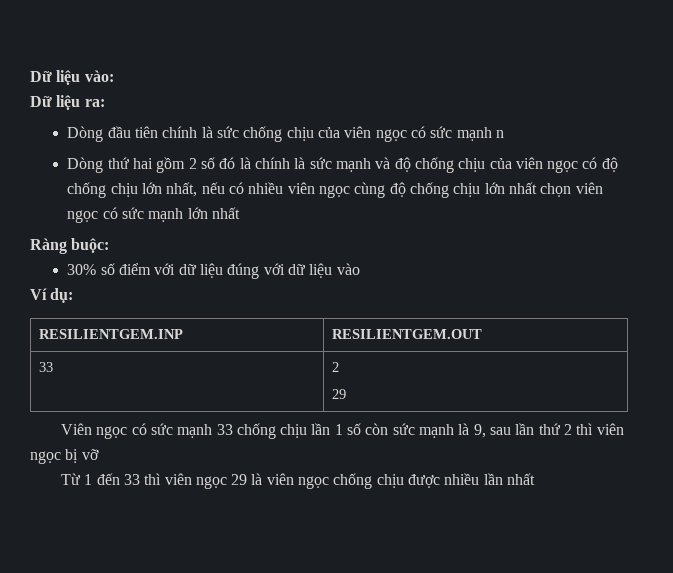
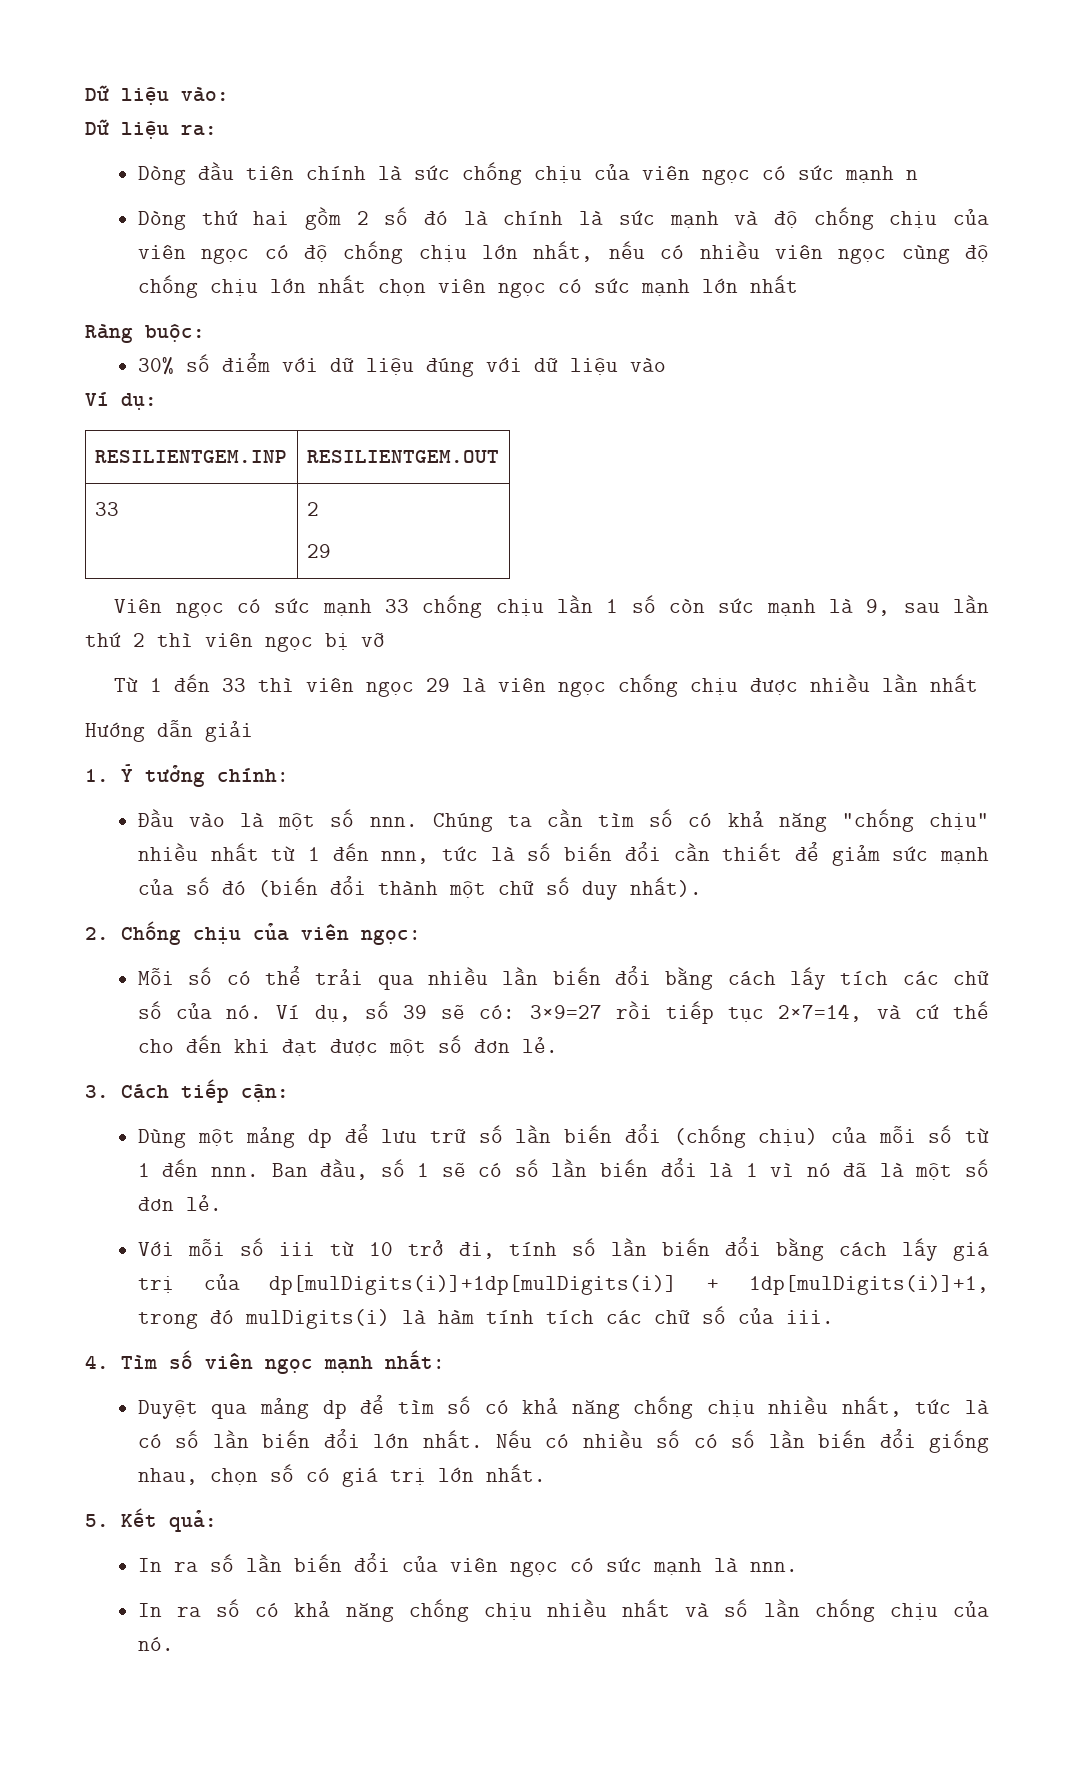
+ Hướng dẫn giải
+ 1. Ý tưởng chính:
+ Đầu vào là một số nnn. Chúng ta cần tìm số có khả năng "chống chịu" nhiều nhất từ 1 đến nnn, tức là số biến đổi cần thiết để giảm sức mạnh của số đó (biến đổi thành một chữ số duy nhất).
+ 2. Chống chịu của viên ngọc:
+ Mỗi số có thể trải qua nhiều lần biến đổi bằng cách lấy tích các chữ số của nó. Ví dụ, số 39 sẽ có: 3×9=27 rồi tiếp tục 2×7=14, và cứ thế cho đến khi đạt được một số đơn lẻ.
+ 3. Cách tiếp cận:
+ Dùng một mảng dp để lưu trữ số lần biến đổi (chống chịu) của mỗi số từ 1 đến nnn. Ban đầu, số 1 sẽ có số lần biến đổi là 1 vì nó đã là một số đơn lẻ.
+ Với mỗi số iii từ 10 trở đi, tính số lần biến đổi bằng cách lấy giá trị của dp[mulDigits(i)]+1dp[mulDigits(i)] + 1dp[mulDigits(i)]+1, trong đó mulDigits(i) là hàm tính tích các chữ số của iii.
+ 4. Tìm số viên ngọc mạnh nhất:
+ Duyệt qua mảng dp để tìm số có khả năng chống chịu nhiều nhất, tức là có số lần biến đổi lớn nhất. Nếu có nhiều số có số lần biến đổi giống nhau, chọn số có giá trị lớn nhất.
+ 5. Kết quả:
+ In ra số lần biến đổi của viên ngọc có sức mạnh là nnn.
+ In ra số có khả năng chống chịu nhiều nhất và số lần chống chịu của nó.

